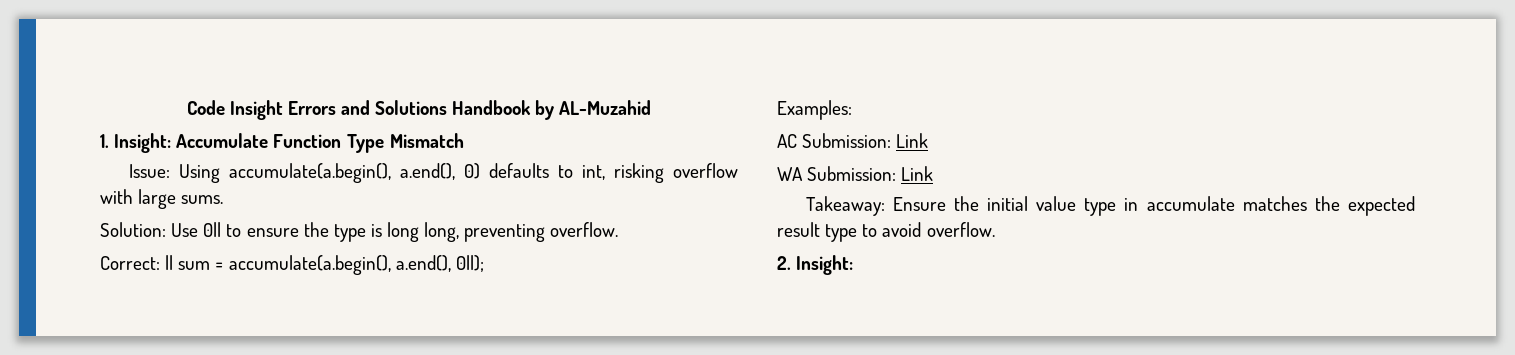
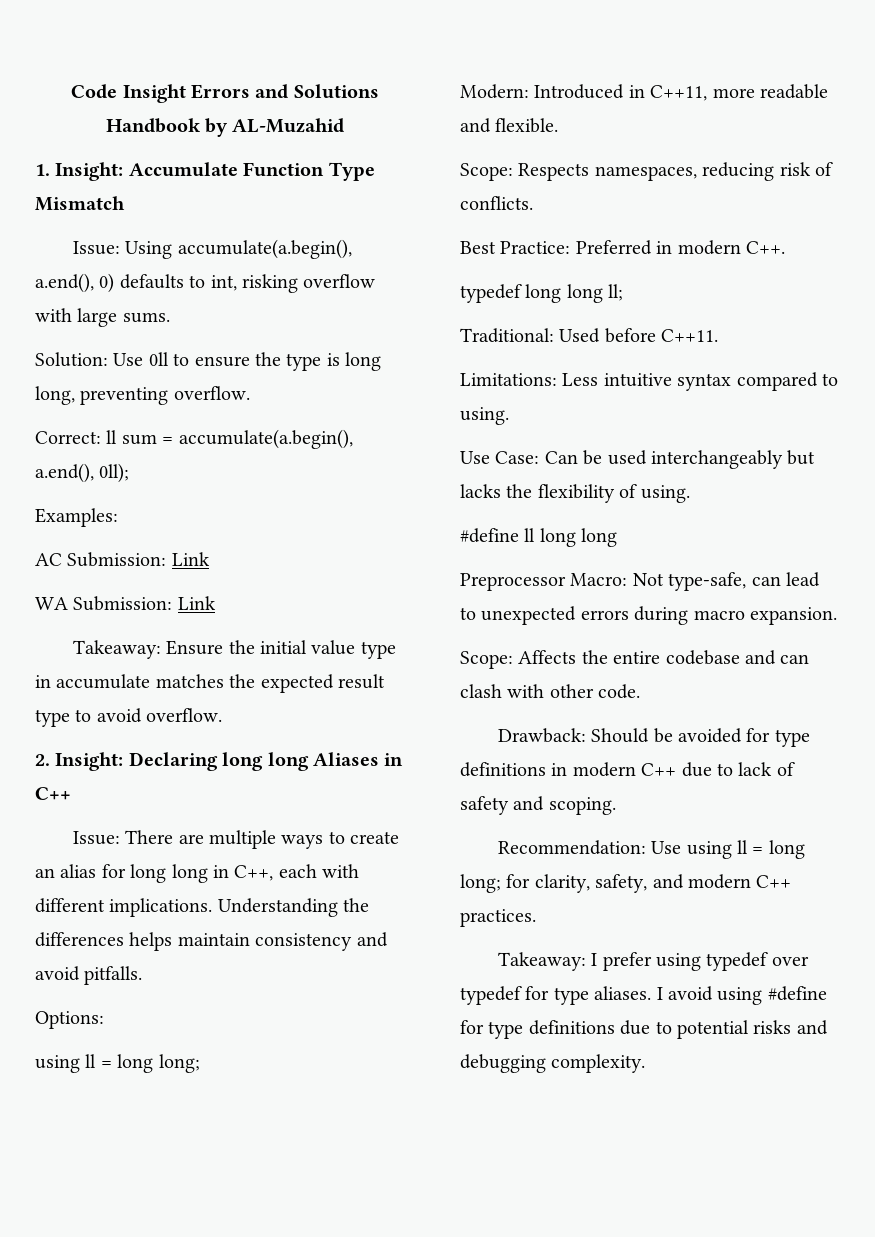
- 2. Insight:
+ 2. Insight: Declaring long long Aliases in C++
+ Issue: There are multiple ways to create an alias for long long in C++, each with different implications. Understanding the differences helps maintain consistency and avoid pitfalls.
+ Options:
+ using ll = long long;
+ Modern: Introduced in C++11, more readable and flexible.
+ Scope: Respects namespaces, reducing risk of conflicts.
+ Best Practice: Preferred in modern C++.
+ typedef long long ll;
+ Traditional: Used before C++11.
+ Limitations: Less intuitive syntax compared to using.
+ Use Case: Can be used interchangeably but lacks the flexibility of using.
+ #define ll long long
+ Preprocessor Macro: Not type-safe, can lead to unexpected errors during macro expansion.
+ Scope: Affects the entire codebase and can clash with other code.
+ Drawback: Should be avoided for type definitions in modern C++ due to lack of safety and scoping.
+ Recommendation: Use using ll = long long; for clarity, safety, and modern C++ practices.
+ Takeaway: I prefer using typedef over typedef for type aliases. I avoid using #define for type definitions due to potential risks and debugging complexity.

